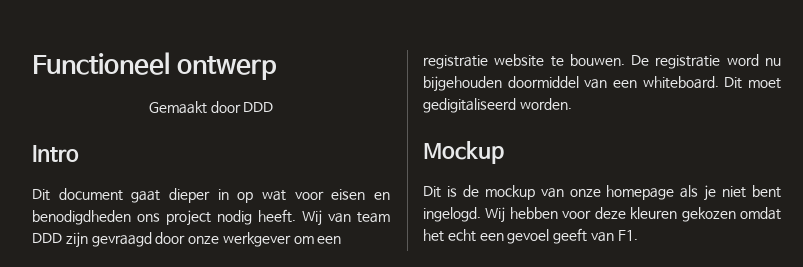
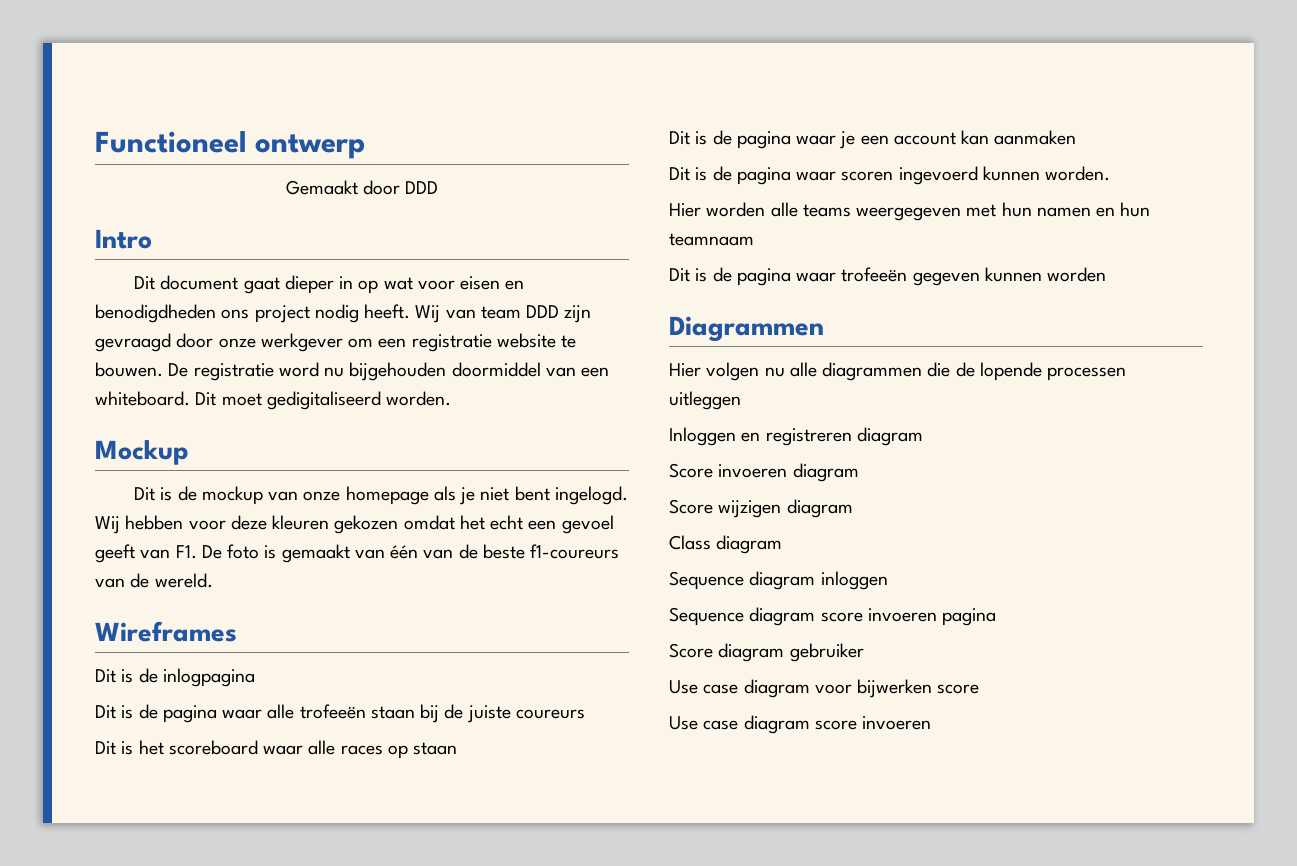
- Wij hebben voor deze kleuren gekozen omdat het echt een gevoel geeft van F1.
+ Wij hebben voor deze kleuren gekozen omdat het echt een gevoel geeft van F1. De foto is gemaakt van één van de beste f1-coureurs van de wereld.
+ Wireframes
+ Dit is de inlogpagina
+ Dit is de pagina waar alle trofeeën staan bij de juiste coureurs
+ Dit is het scoreboard waar alle races op staan
+ Dit is de pagina waar je een account kan aanmaken
+ Dit is de pagina waar scoren ingevoerd kunnen worden.
+ Hier worden alle teams weergegeven met hun namen en hun teamnaam
+ Dit is de pagina waar trofeeën gegeven kunnen worden
+ Diagrammen
+ Hier volgen nu alle diagrammen die de lopende processen uitleggen
+ Inloggen en registreren diagram
+ Score invoeren diagram
+ Score wijzigen diagram
+ Class diagram
+ Sequence diagram inloggen
+ Sequence diagram score invoeren pagina
+ Score diagram gebruiker
+ Use case diagram voor bijwerken score
+ Use case diagram score invoeren

